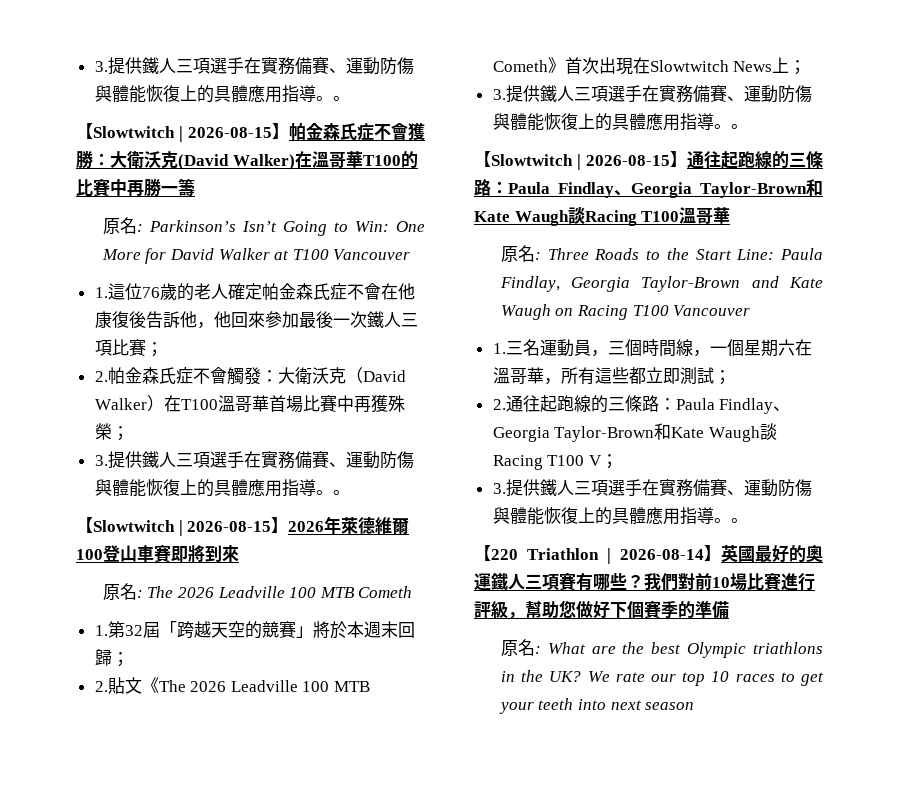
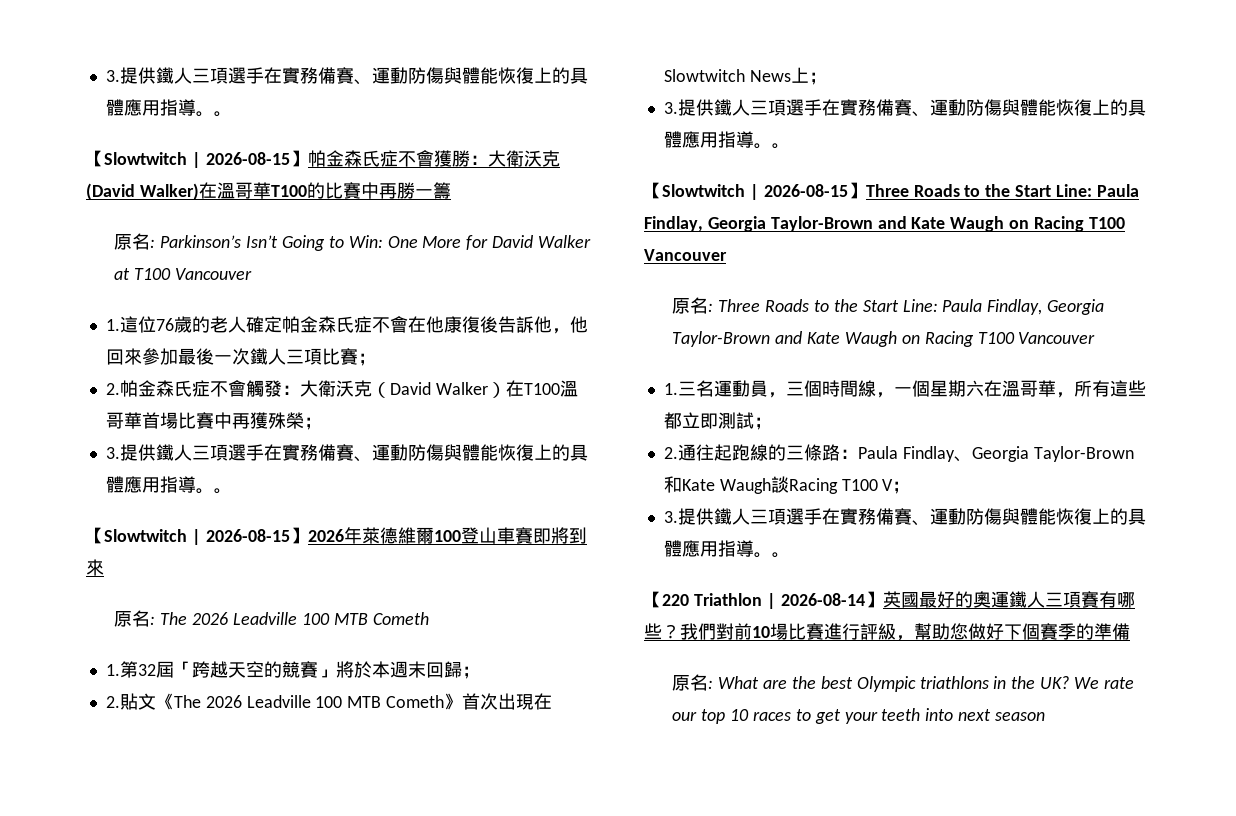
- 【Slowtwitch | 2026-08-15】通往起跑線的三條路：Paula Findlay、Georgia Taylor-Brown和Kate Waugh談Racing T100溫哥華
+ 【Slowtwitch | 2026-08-15】Three Roads to the Start Line: Paula Findlay, Georgia Taylor-Brown and Kate Waugh on Racing T100 Vancouver

